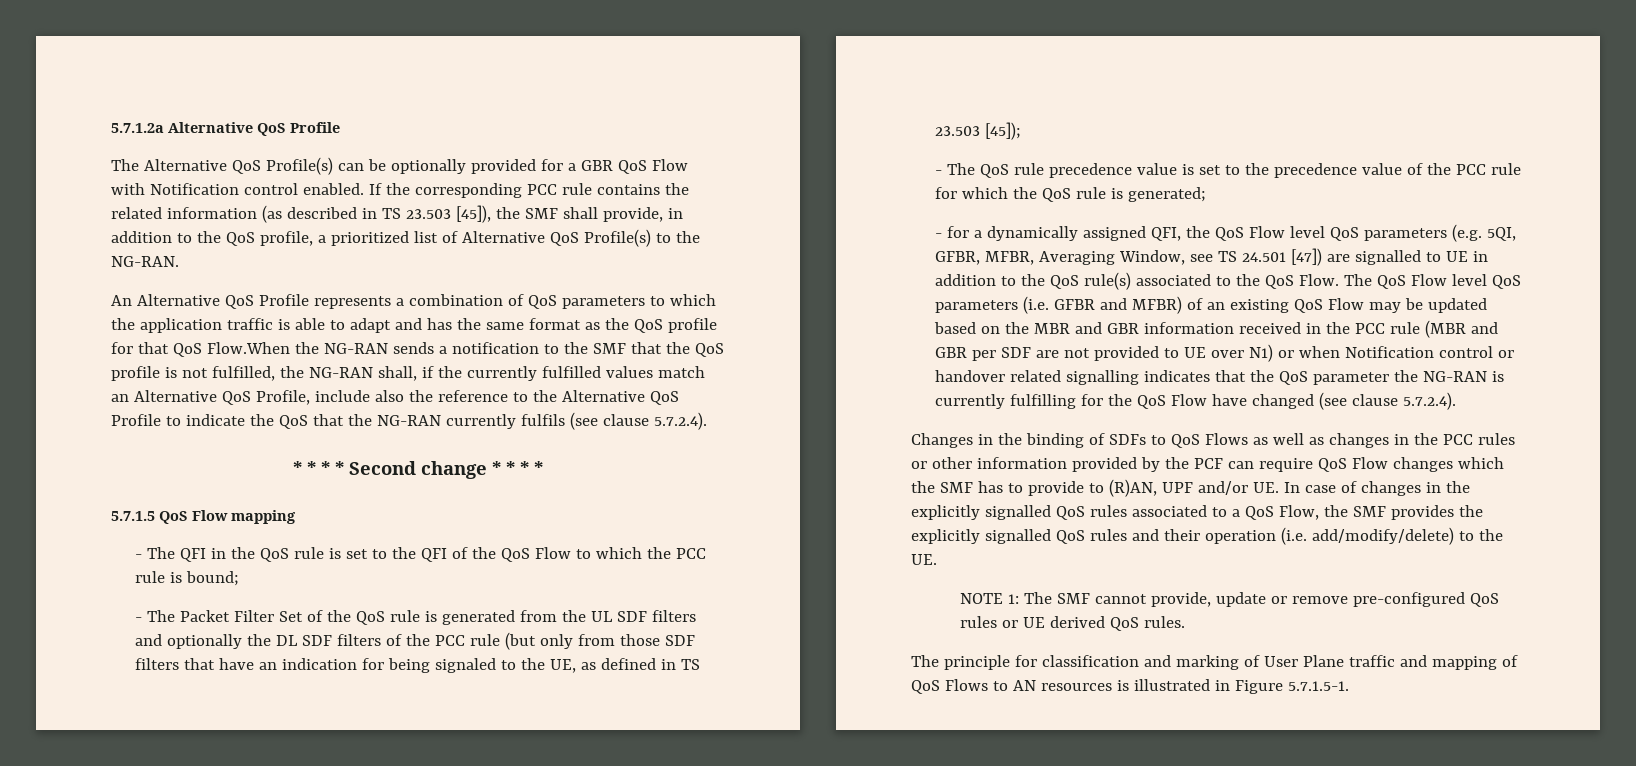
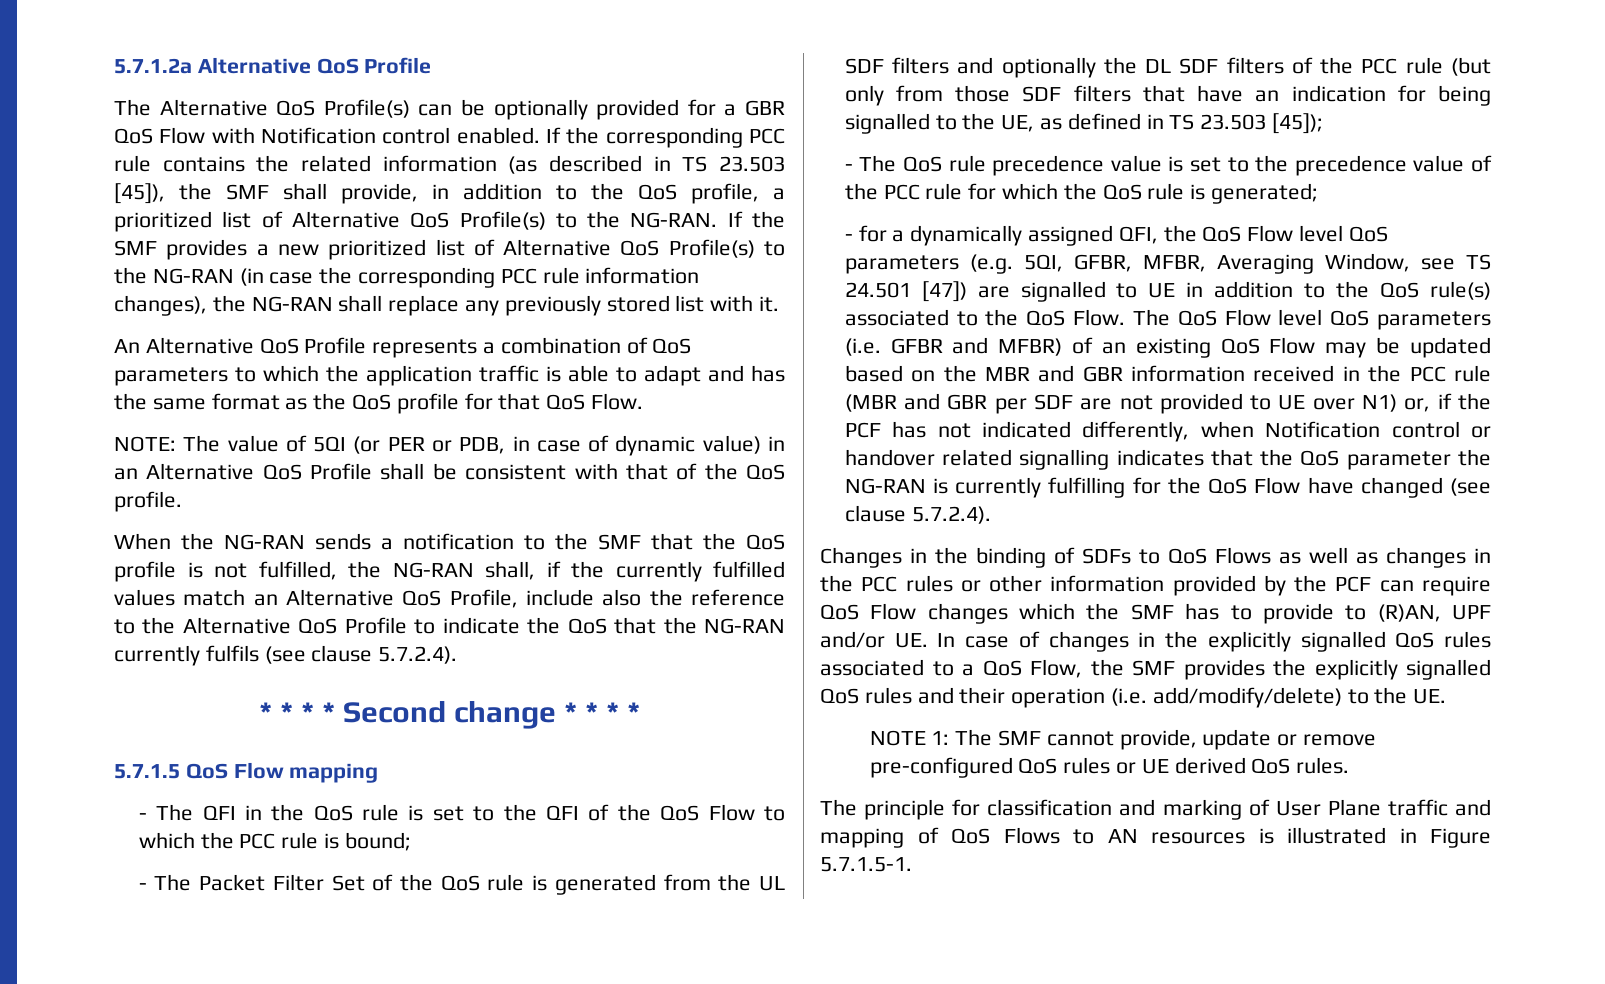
+ If the SMF provides a new prioritized list of Alternative QoS Profile(s) to the NG-RAN (in case the corresponding PCC rule information changes), the NG-RAN shall replace any previously stored list with it.
- An Alternative QoS Profile represents a combination of QoS parameters to which the application traffic is able to adapt and has the same format as the QoS profile for that QoS Flow.When the NG-RAN sends a notification to the SMF that the QoS profile is not fulfilled, the NG-RAN shall, if the currently fulfilled values match an Alternative QoS Profile, include also the reference to the Alternative QoS Profile to indicate the QoS that the NG-RAN currently fulfils (see clause 5.7.2.4).
+ An Alternative QoS Profile represents a combination of QoS parameters to which the application traffic is able to adapt and has the same format as the QoS profile for that QoS Flow.
+ NOTE: The value of 5QI (or PER or PDB, in case of dynamic value) in an Alternative QoS Profile shall be consistent with that of the QoS profile.
+ When the NG-RAN sends a notification to the SMF that the QoS profile is not fulfilled, the NG-RAN shall, if the currently fulfilled values match an Alternative QoS Profile, include also the reference to the Alternative QoS Profile to indicate the QoS that the NG-RAN currently fulfils (see clause 5.7.2.4).
- - The Packet Filter Set of the QoS rule is generated from the UL SDF filters and optionally the DL SDF filters of the PCC rule (but only from those SDF filters that have an indication for being signaled to the UE, as defined in TS 23.503 [45]);
+ - The Packet Filter Set of the QoS rule is generated from the UL SDF filters and optionally the DL SDF filters of the PCC rule (but only from those SDF filters that have an indication for being signalled to the UE, as defined in TS 23.503 [45]);
- The QoS Flow level QoS parameters (i.e. GFBR and MFBR) of an existing QoS Flow may be updated based on the MBR and GBR information received in the PCC rule (MBR and GBR per SDF are not provided to UE over N1) or when Notification control or handover related signalling indicates that the QoS parameter the NG-RAN is currently fulfilling for the QoS Flow have changed (see clause 5.7.2.4).
+ The QoS Flow level QoS parameters (i.e. GFBR and MFBR) of an existing QoS Flow may be updated based on the MBR and GBR information received in the PCC rule (MBR and GBR per SDF are not provided to UE over N1) or, if the PCF has not indicated differently, when Notification control or handover related signalling indicates that the QoS parameter the NG-RAN is currently fulfilling for the QoS Flow have changed (see clause 5.7.2.4).

